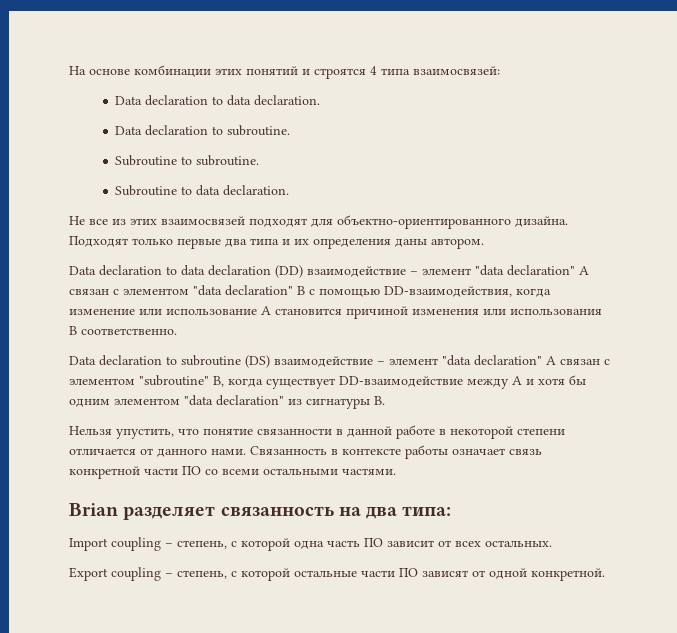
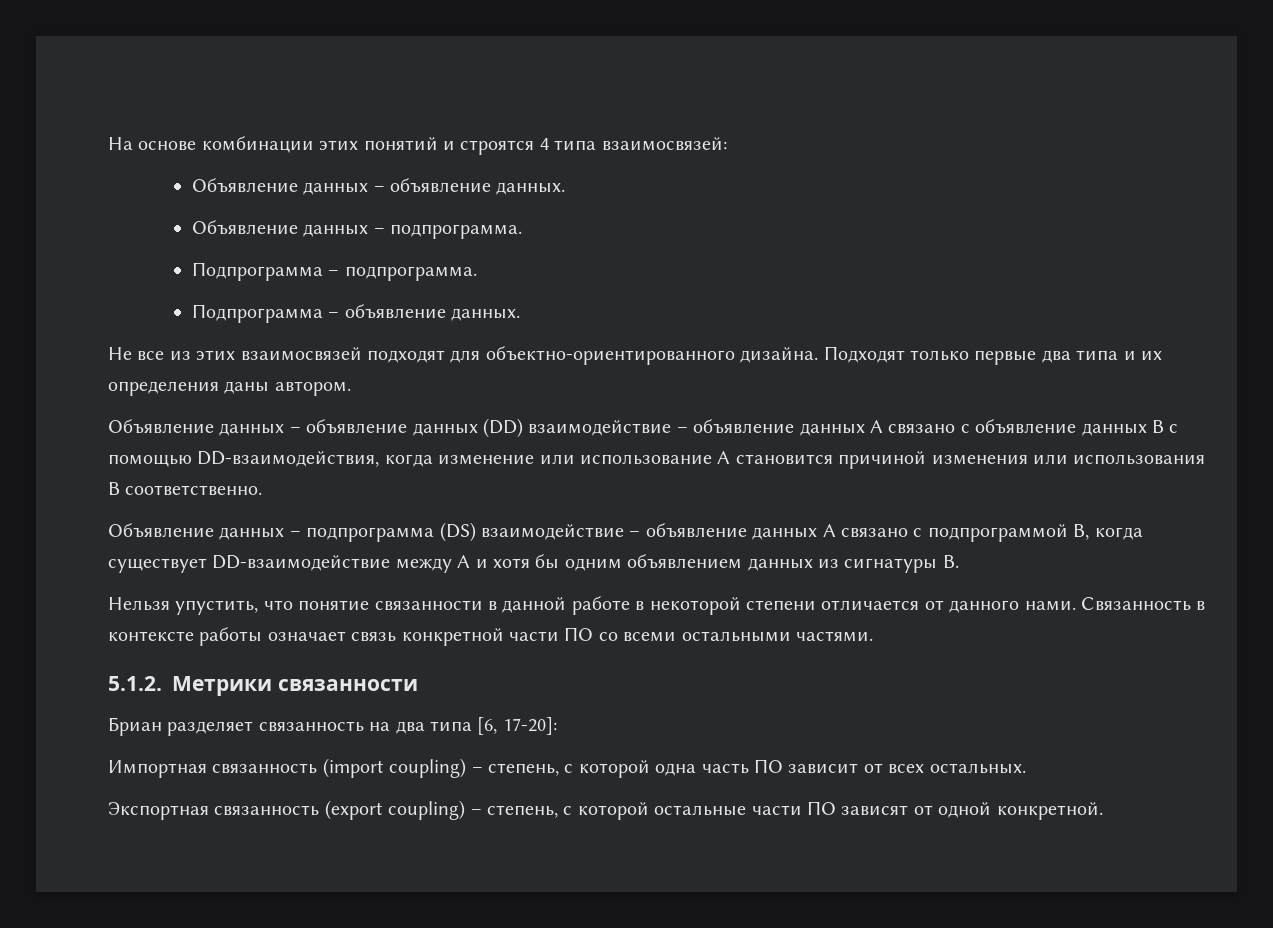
- Data declaration to data declaration.
- Data declaration to subroutine.
- Subroutine to subroutine.
- Subroutine to data declaration.
+ Объявление данных – объявление данных.
+ Объявление данных – подпрограмма.
+ Подпрограмма – подпрограмма.
+ Подпрограмма – объявление данных.
- Data declaration to data declaration (DD) взаимодействие – элемент "data declaration" A связан с элементом "data declaration" B с помощью DD-взаимодействия, когда изменение или использование A становится причиной изменения или использования B соответственно.
+ Объявление данных – объявление данных (DD) взаимодействие – объявление данных A связано с объявление данных B с помощью DD-взаимодействия, когда изменение или использование A становится причиной изменения или использования B соответственно.
- Data declaration to subroutine (DS) взаимодействие – элемент "data declaration" A связан с элементом "subroutine" B, когда существует DD-взаимодействие между A и хотя бы одним элементом "data declaration" из сигнатуры B.
+ Объявление данных – подпрограмма (DS) взаимодействие – объявление данных A связано с подпрограммой B, когда существует DD-взаимодействие между A и хотя бы одним объявлением данных из сигнатуры B.
- Brian разделяет связанность на два типа:
- Import coupling – степень, с которой одна часть ПО зависит от всех остальных.
+ 5.1.2. Метрики связанности
+ Бриан разделяет связанность на два типа [6, 17-20]:
+ Импортная связанность (import coupling) – степень, с которой одна часть ПО зависит от всех остальных.
- Export coupling – степень, с которой остальные части ПО зависят от одной конкретной.
+ Экспортная связанность (export coupling) – степень, с которой остальные части ПО зависят от одной конкретной.

